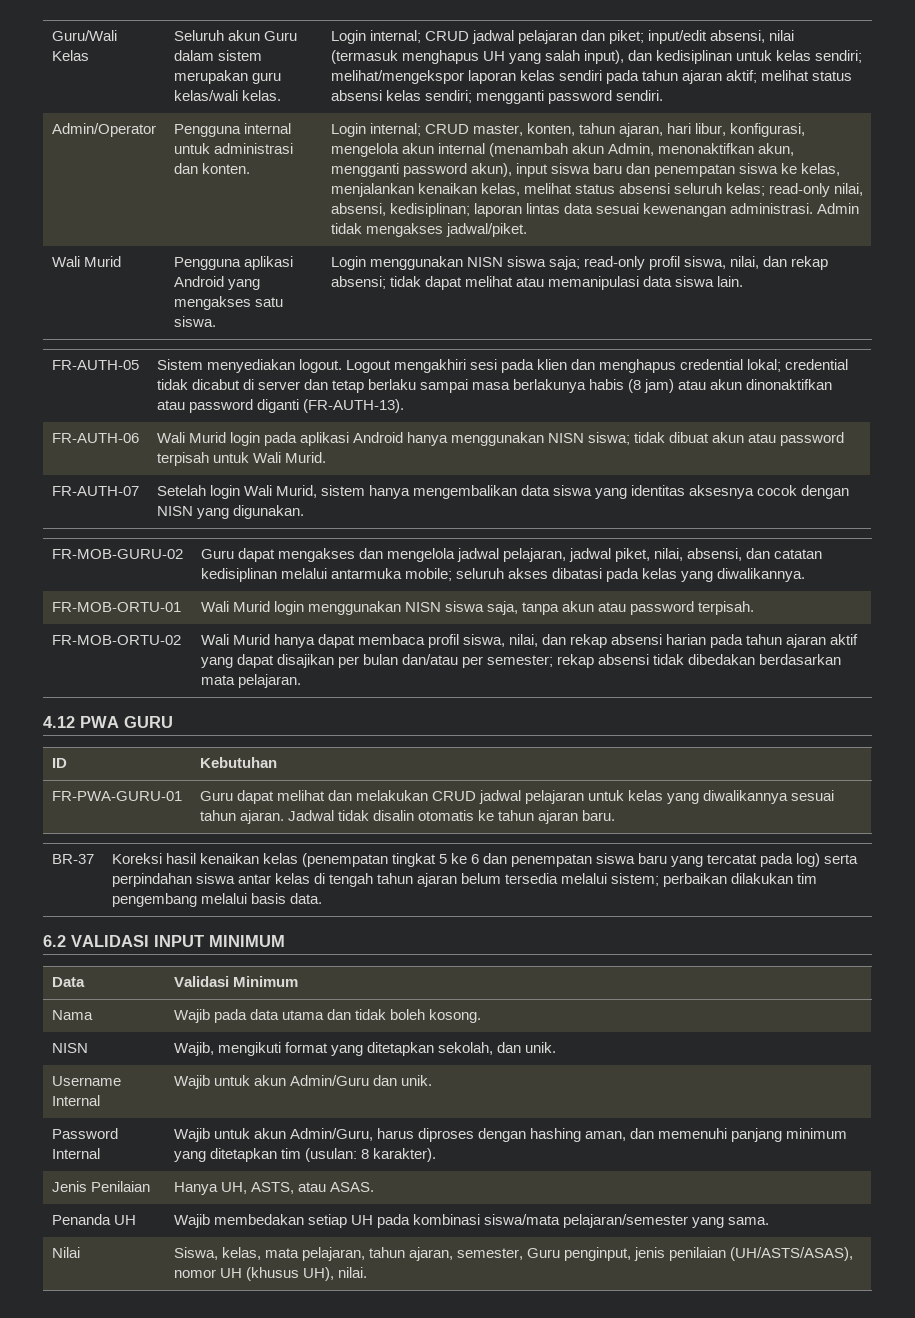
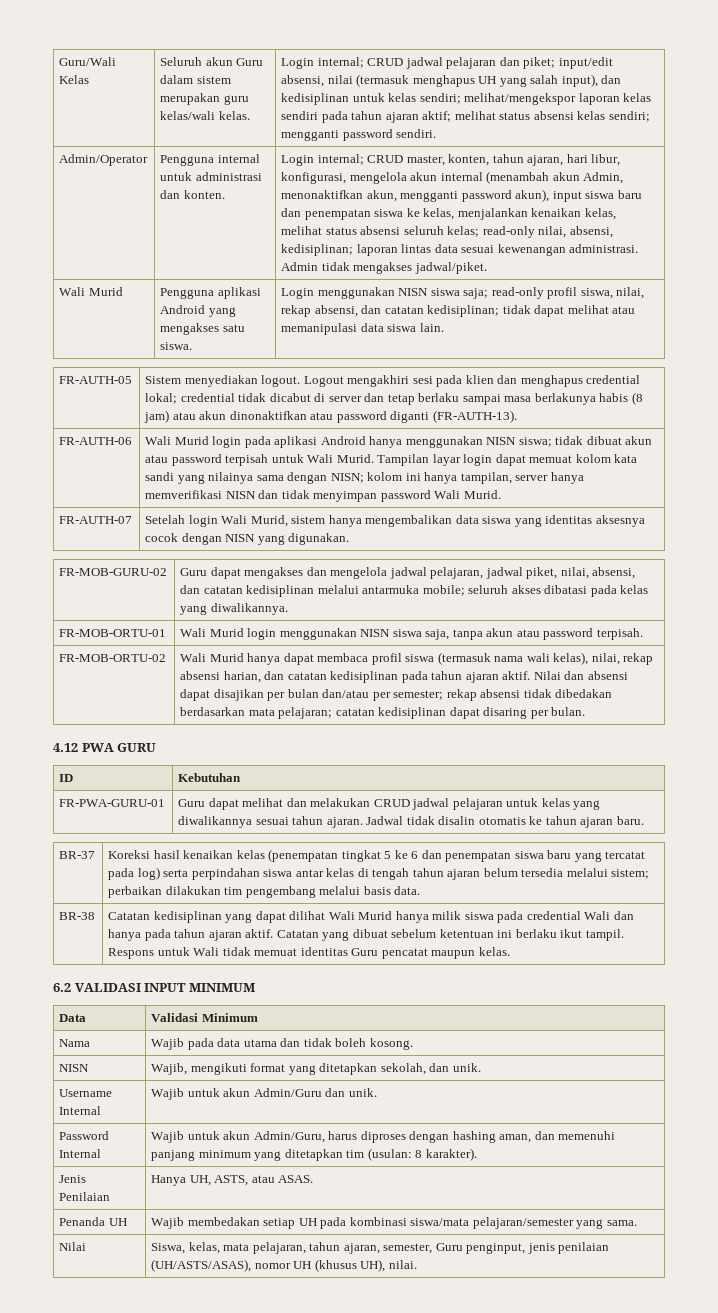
- Wali Murid | Pengguna aplikasi Android yang mengakses satu siswa. | Login menggunakan NISN siswa saja; read-only profil siswa, nilai, dan rekap absensi; tidak dapat melihat atau memanipulasi data siswa lain.
+ Wali Murid | Pengguna aplikasi Android yang mengakses satu siswa. | Login menggunakan NISN siswa saja; read-only profil siswa, nilai, rekap absensi, dan catatan kedisiplinan; tidak dapat melihat atau memanipulasi data siswa lain.
+ Tampilan layar login dapat memuat kolom kata sandi yang nilainya sama dengan NISN; kolom ini hanya tampilan, server hanya memverifikasi NISN dan tidak menyimpan password Wali Murid.
- Wali Murid hanya dapat membaca profil siswa, nilai, dan rekap absensi harian pada tahun ajaran aktif yang dapat disajikan per bulan dan/atau per semester; rekap absensi tidak dibedakan berdasarkan mata pelajaran.
+ Wali Murid hanya dapat membaca profil siswa (termasuk nama wali kelas), nilai, rekap absensi harian, dan catatan kedisiplinan pada tahun ajaran aktif. Nilai dan absensi dapat disajikan per bulan dan/atau per semester; rekap absensi tidak dibedakan berdasarkan mata pelajaran; catatan kedisiplinan dapat disaring per bulan.
+ BR-38 | Catatan kedisiplinan yang dapat dilihat Wali Murid hanya milik siswa pada credential Wali dan hanya pada tahun ajaran aktif. Catatan yang dibuat sebelum ketentuan ini berlaku ikut tampil. Respons untuk Wali tidak memuat identitas Guru pencatat maupun kelas.

